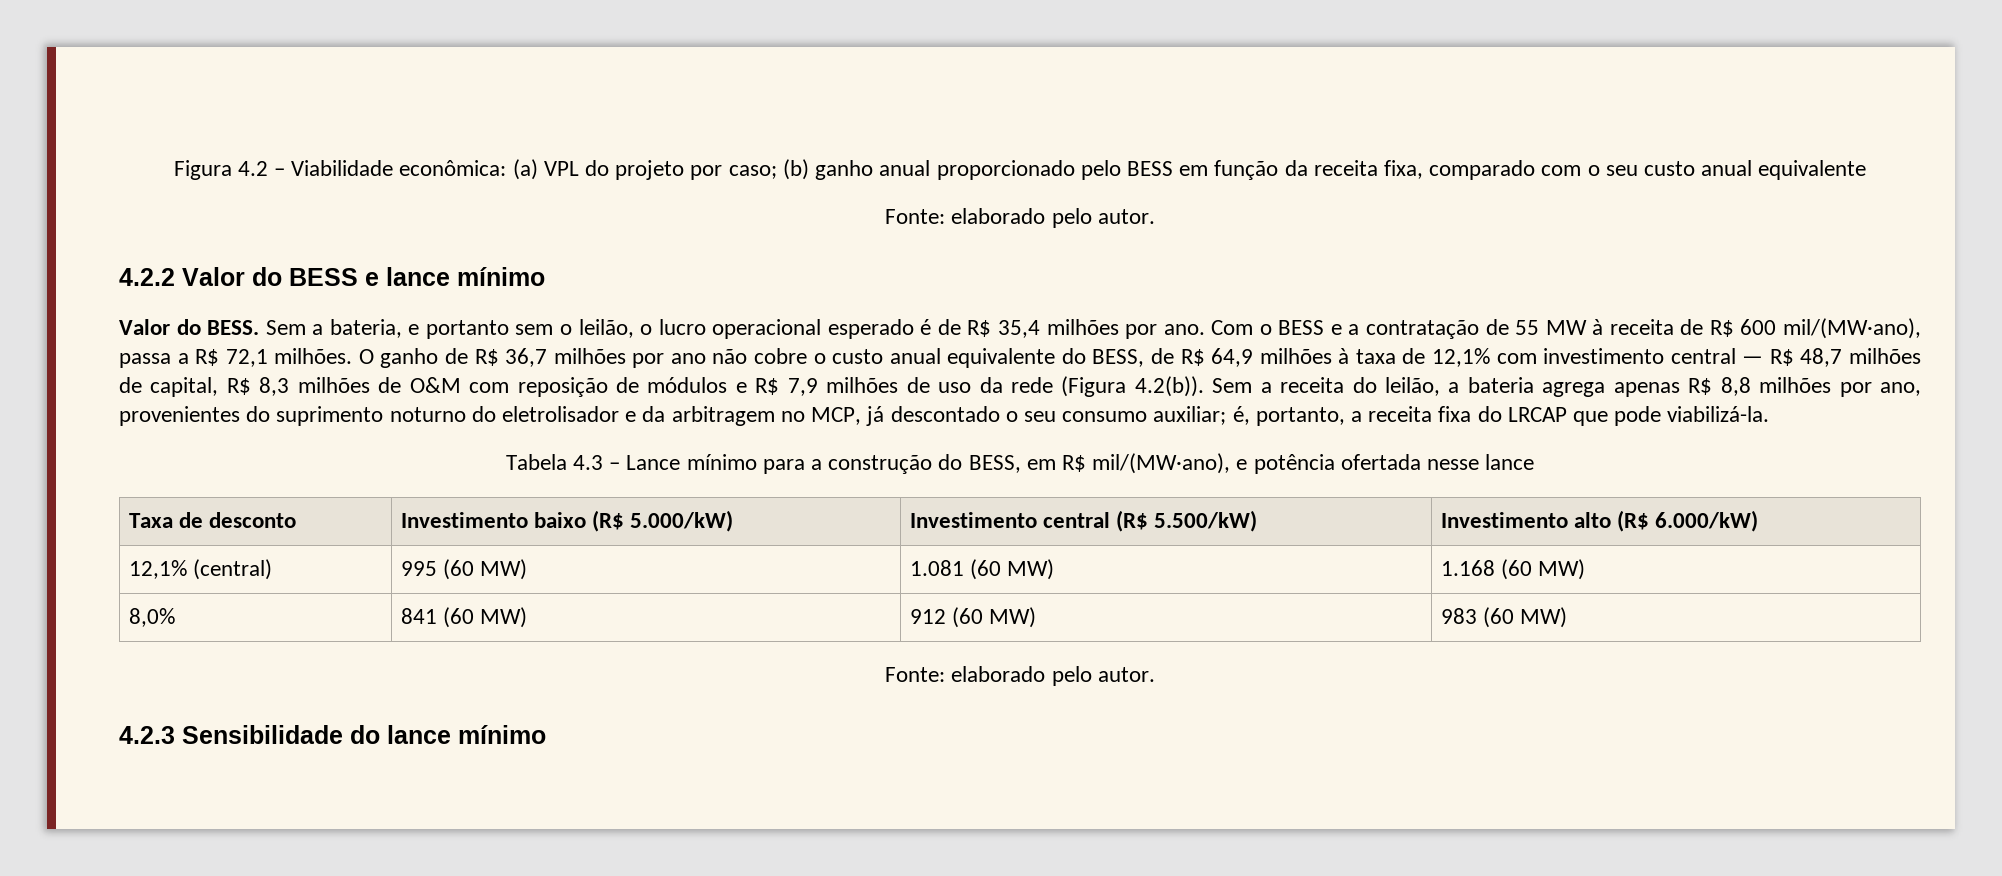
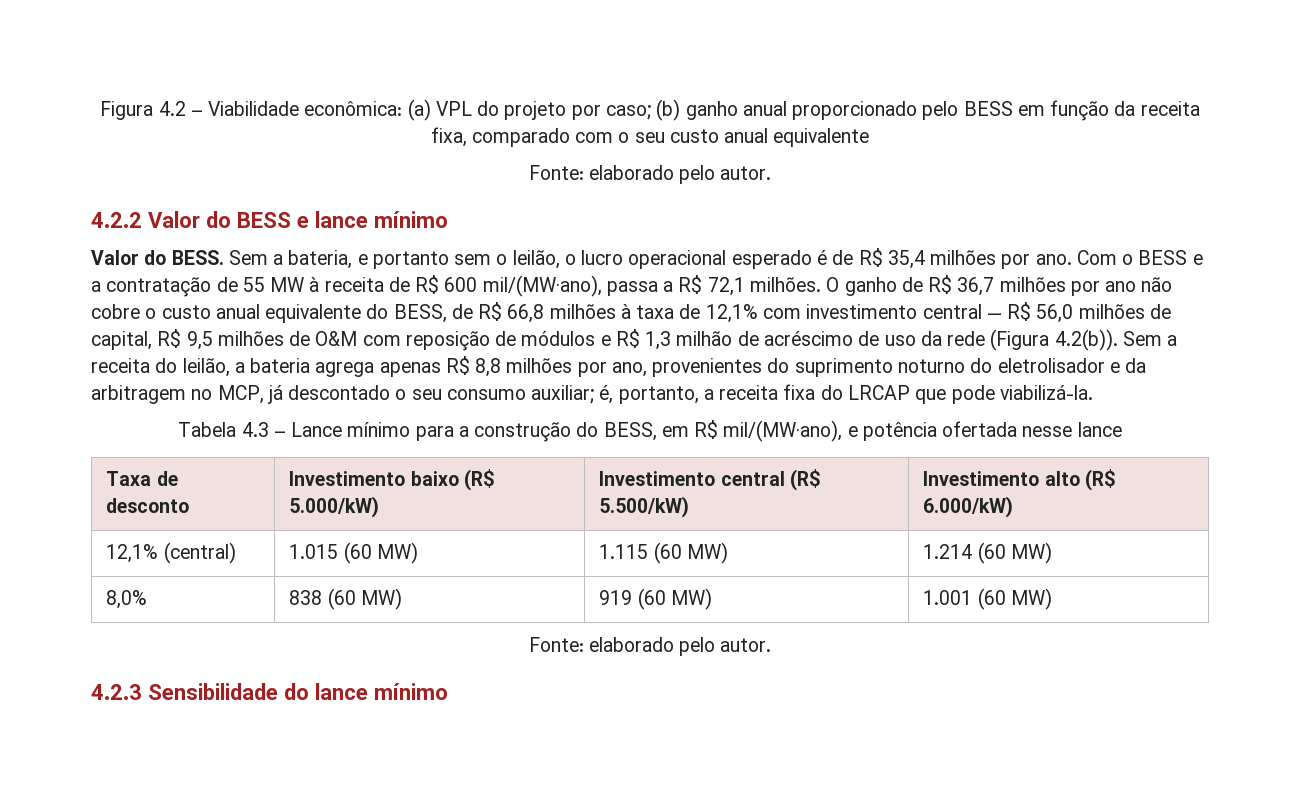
- O ganho de R$ 36,7 milhões por ano não cobre o custo anual equivalente do BESS, de R$ 64,9 milhões à taxa de 12,1% com investimento central — R$ 48,7 milhões de capital, R$ 8,3 milhões de O&M com reposição de módulos e R$ 7,9 milhões de uso da rede (Figura 4.2(b)). Sem a receita do leilão, a bateria agrega apenas R$ 8,8 milhões por ano, provenientes do suprimento noturno do eletrolisador e da arbitragem no MCP, já descontado o seu consumo auxiliar;
+ O ganho de R$ 36,7 milhões por ano não cobre o custo anual equivalente do BESS, de R$ 66,8 milhões à taxa de 12,1% com investimento central — R$ 56,0 milhões de capital, R$ 9,5 milhões de O&M com reposição de módulos e R$ 1,3 milhão de acréscimo de uso da rede (Figura 4.2(b)). Sem a receita do leilão, a bateria agrega apenas R$ 8,8 milhões por ano, provenientes do suprimento noturno do eletrolisador e da arbitragem no MCP, já descontado o seu consumo auxiliar;
- 12,1% (central) | 995 (60 MW) | 1.081 (60 MW) | 1.168 (60 MW)
+ 12,1% (central) | 1.015 (60 MW) | 1.115 (60 MW) | 1.214 (60 MW)
- 8,0% | 841 (60 MW) | 912 (60 MW) | 983 (60 MW)
+ 8,0% | 838 (60 MW) | 919 (60 MW) | 1.001 (60 MW)

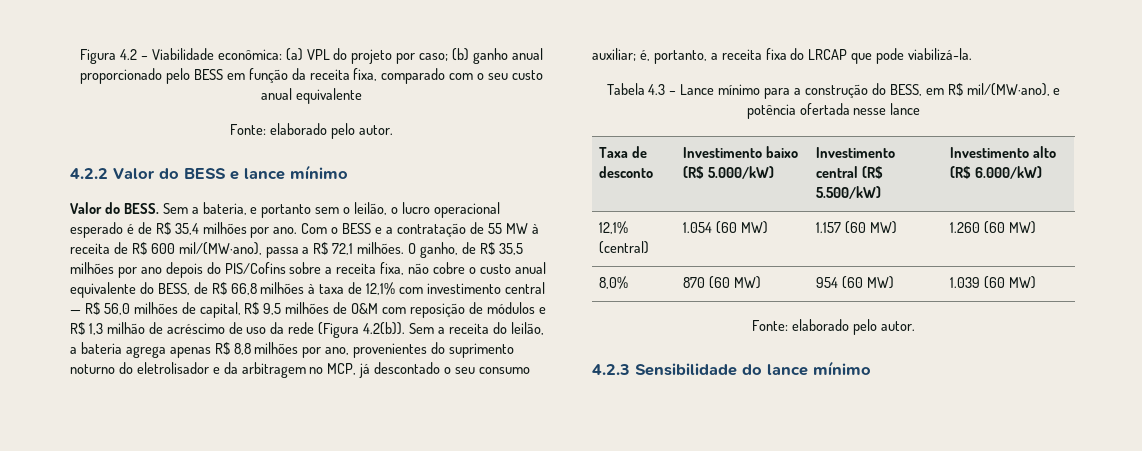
- O ganho de R$ 36,7 milhões por ano não cobre o custo anual equivalente do BESS, de R$ 66,8 milhões à taxa de 12,1% com investimento central — R$ 56,0 milhões de capital, R$ 9,5 milhões de O&M com reposição de módulos e R$ 1,3 milhão de acréscimo de uso da rede (Figura 4.2(b)). Sem a receita do leilão, a bateria agrega apenas R$ 8,8 milhões por ano, provenientes do suprimento noturno do eletrolisador e da arbitragem no MCP, já descontado o seu consumo auxiliar;
+ O ganho, de R$ 35,5 milhões por ano depois do PIS/Cofins sobre a receita fixa, não cobre o custo anual equivalente do BESS, de R$ 66,8 milhões à taxa de 12,1% com investimento central — R$ 56,0 milhões de capital, R$ 9,5 milhões de O&M com reposição de módulos e R$ 1,3 milhão de acréscimo de uso da rede (Figura 4.2(b)). Sem a receita do leilão, a bateria agrega apenas R$ 8,8 milhões por ano, provenientes do suprimento noturno do eletrolisador e da arbitragem no MCP, já descontado o seu consumo auxiliar;
- 12,1% (central) | 1.015 (60 MW) | 1.115 (60 MW) | 1.214 (60 MW)
+ 12,1% (central) | 1.054 (60 MW) | 1.157 (60 MW) | 1.260 (60 MW)
- 8,0% | 838 (60 MW) | 919 (60 MW) | 1.001 (60 MW)
+ 8,0% | 870 (60 MW) | 954 (60 MW) | 1.039 (60 MW)

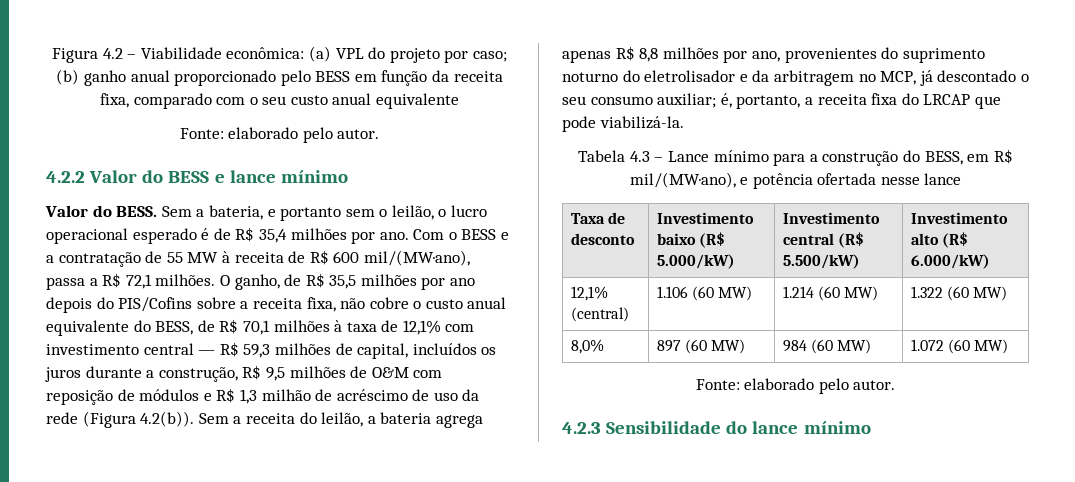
- O ganho, de R$ 35,5 milhões por ano depois do PIS/Cofins sobre a receita fixa, não cobre o custo anual equivalente do BESS, de R$ 66,8 milhões à taxa de 12,1% com investimento central — R$ 56,0 milhões de capital, R$ 9,5 milhões de O&M com reposição de módulos e R$ 1,3 milhão de acréscimo de uso da rede (Figura 4.2(b)). Sem a receita do leilão, a bateria agrega apenas R$ 8,8 milhões por ano, provenientes do suprimento noturno do eletrolisador e da arbitragem no MCP, já descontado o seu consumo auxiliar;
+ O ganho, de R$ 35,5 milhões por ano depois do PIS/Cofins sobre a receita fixa, não cobre o custo anual equivalente do BESS, de R$ 70,1 milhões à taxa de 12,1% com investimento central — R$ 59,3 milhões de capital, incluídos os juros durante a construção, R$ 9,5 milhões de O&M com reposição de módulos e R$ 1,3 milhão de acréscimo de uso da rede (Figura 4.2(b)). Sem a receita do leilão, a bateria agrega apenas R$ 8,8 milhões por ano, provenientes do suprimento noturno do eletrolisador e da arbitragem no MCP, já descontado o seu consumo auxiliar;
- 12,1% (central) | 1.054 (60 MW) | 1.157 (60 MW) | 1.260 (60 MW)
+ 12,1% (central) | 1.106 (60 MW) | 1.214 (60 MW) | 1.322 (60 MW)
- 8,0% | 870 (60 MW) | 954 (60 MW) | 1.039 (60 MW)
+ 8,0% | 897 (60 MW) | 984 (60 MW) | 1.072 (60 MW)

